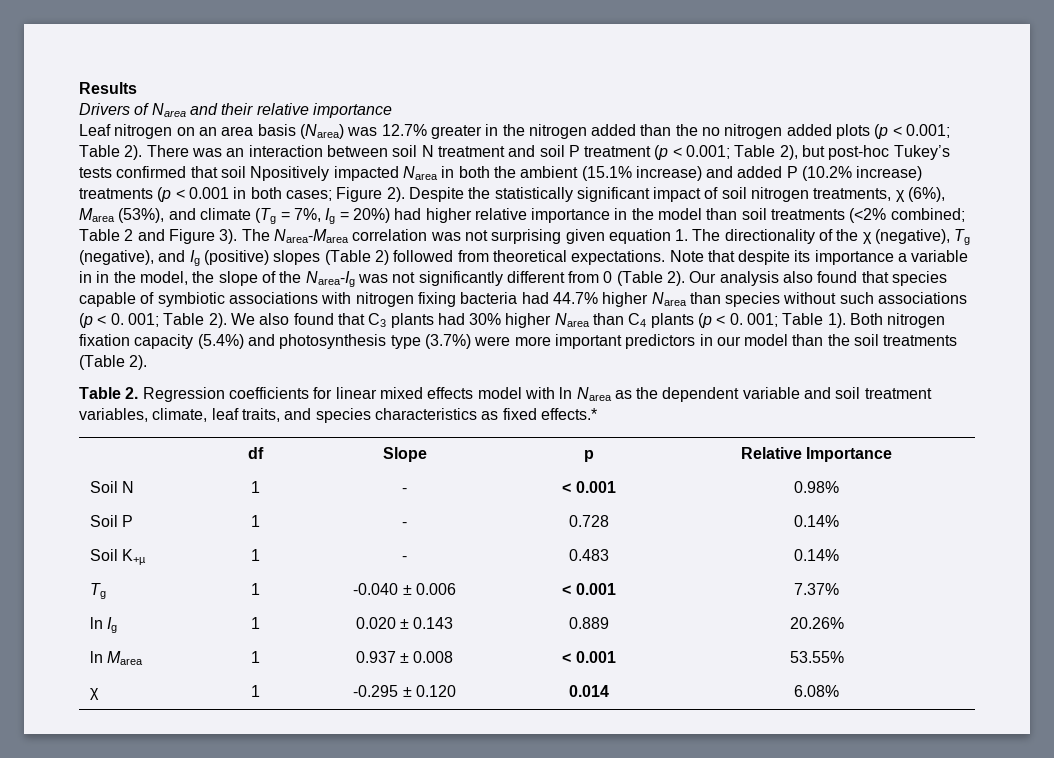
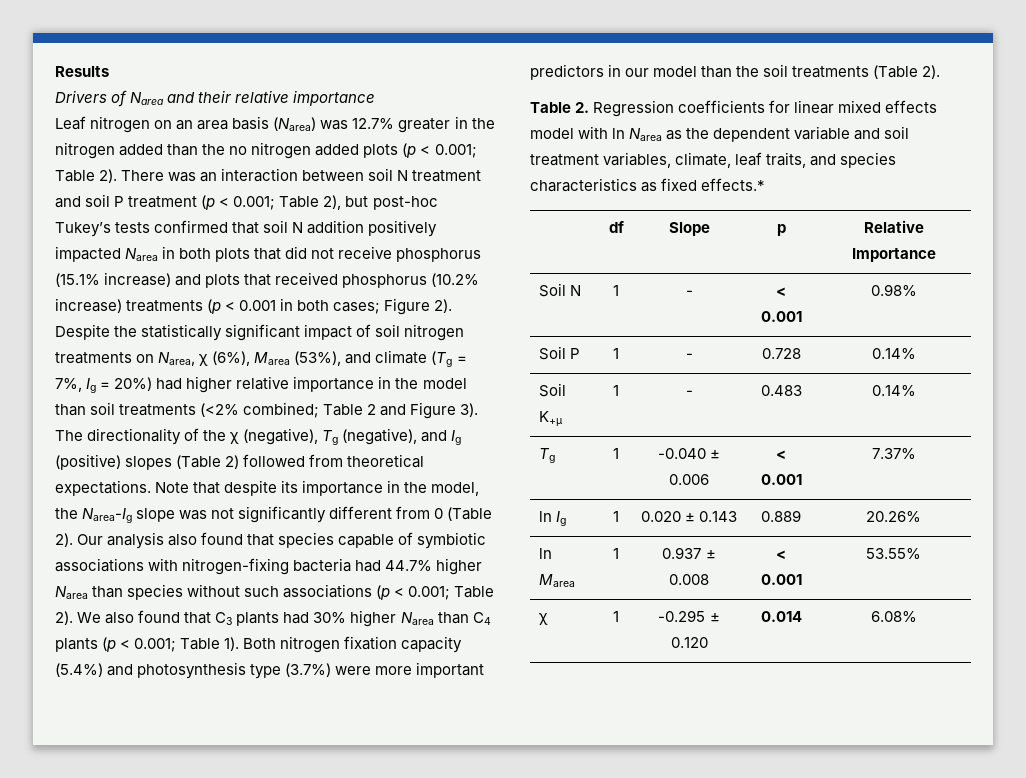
- There was an interaction between soil N treatment and soil P treatment (p < 0.001; Table 2), but post-hoc Tukey’s tests confirmed that soil Npositively impacted Narea in both the ambient (15.1% increase) and added P (10.2% increase) treatments (p < 0.001 in both cases; Figure 2).
+ There was an interaction between soil N treatment and soil P treatment (p < 0.001; Table 2), but post-hoc Tukey’s tests confirmed that soil N addition positively impacted Narea in both plots that did not receive phosphorus (15.1% increase) and plots that received phosphorus (10.2% increase) treatments (p < 0.001 in both cases; Figure 2).
- Despite the statistically significant impact of soil nitrogen treatments, χ (6%), Marea (53%), and climate (Tg = 7%, Ig = 20%) had higher relative importance in the model than soil treatments (<2% combined; Table 2 and Figure 3).
+ Despite the statistically significant impact of soil nitrogen treatments on Narea, χ (6%), Marea (53%), and climate (Tg = 7%, Ig = 20%) had higher relative importance in the model than soil treatments (<2% combined; Table 2 and Figure 3).
- The Narea-Marea correlation was not surprising given equation 1. The directionality of the χ (negative), Tg (negative), and Ig (positive) slopes (Table 2) followed from theoretical expectations.
+ The directionality of the χ (negative), Tg (negative), and Ig (positive) slopes (Table 2) followed from theoretical expectations.
- Note that despite its importance a variable in in the model, the slope of the Narea-Ig was not significantly different from 0 (Table 2).
+ Note that despite its importance in the model, the Narea-Ig slope was not significantly different from 0 (Table 2).
- Our analysis also found that species capable of symbiotic associations with nitrogen fixing bacteria had 44.7% higher Narea than species without such associations (p < 0. 001; Table 2).
+ Our analysis also found that species capable of symbiotic associations with nitrogen-fixing bacteria had 44.7% higher Narea than species without such associations (p < 0.001; Table 2).
- We also found that C3 plants had 30% higher Narea than C4 plants (p < 0. 001; Table 1).
+ We also found that C3 plants had 30% higher Narea than C4 plants (p < 0.001; Table 1).

